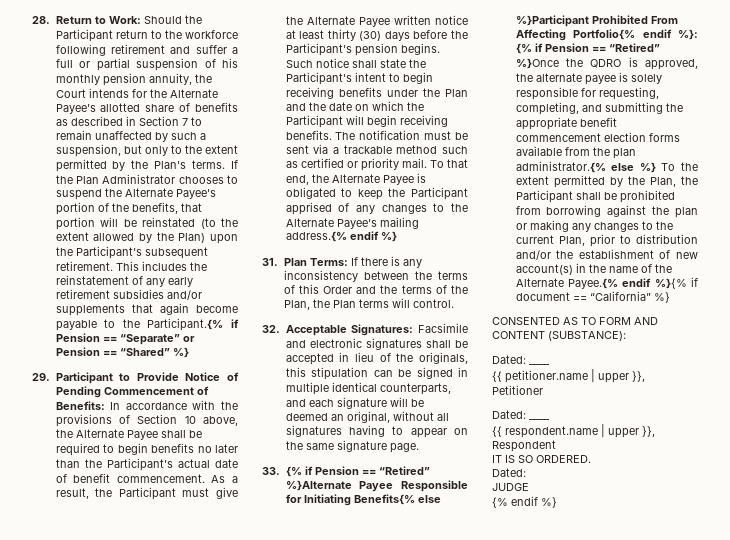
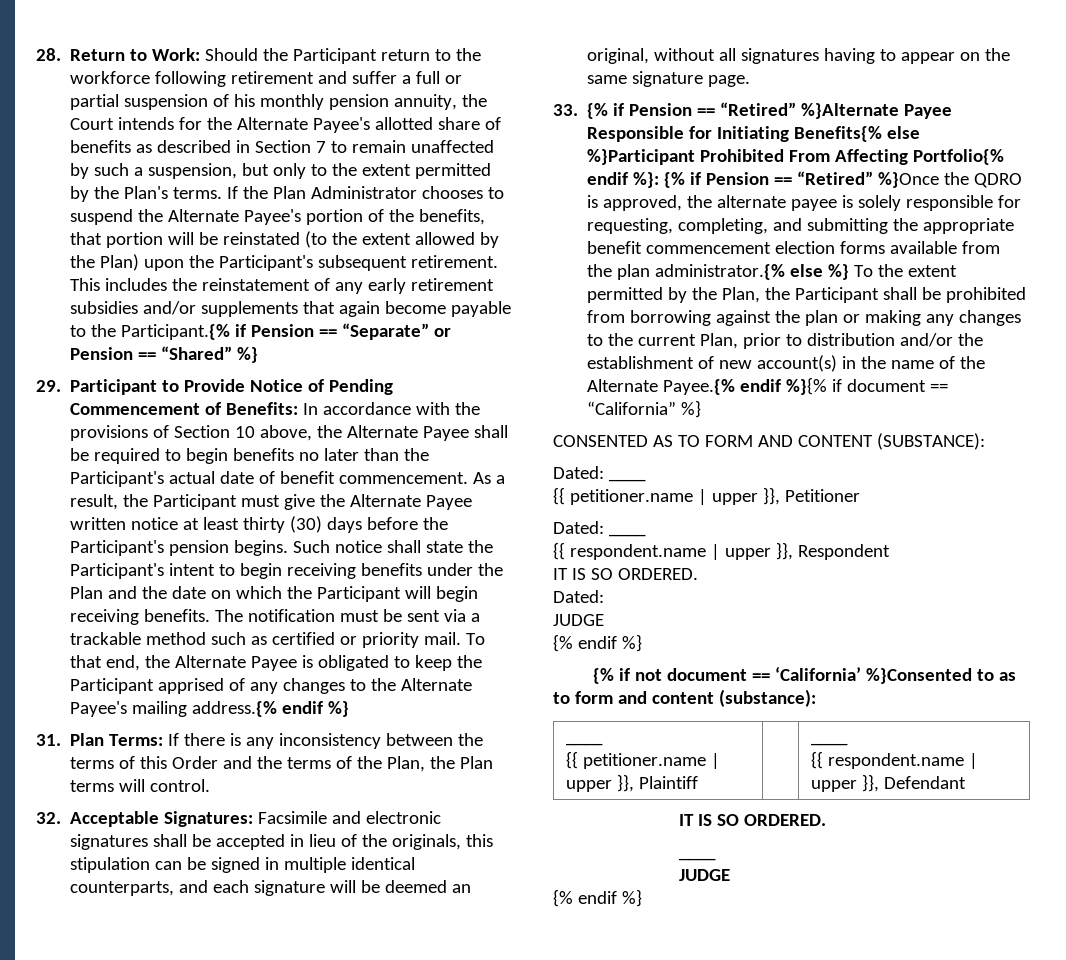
+ {% if not document == ‘California’ %}Consented to as to form and content (substance):
+ ____
+ {{ petitioner.name | upper }}, Plaintiff | | ____
+ {{ respondent.name | upper }}, Defendant
+ IT IS SO ORDERED.
+ ____
+ JUDGE
+ {% endif %}

